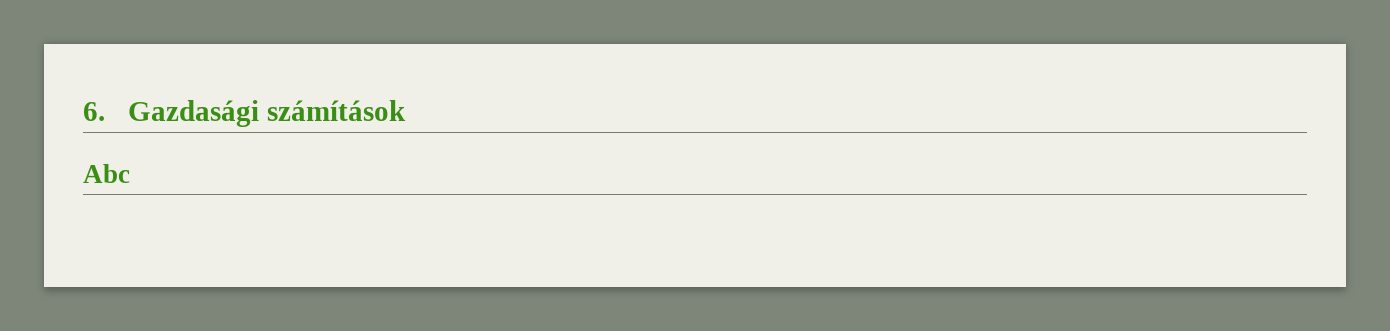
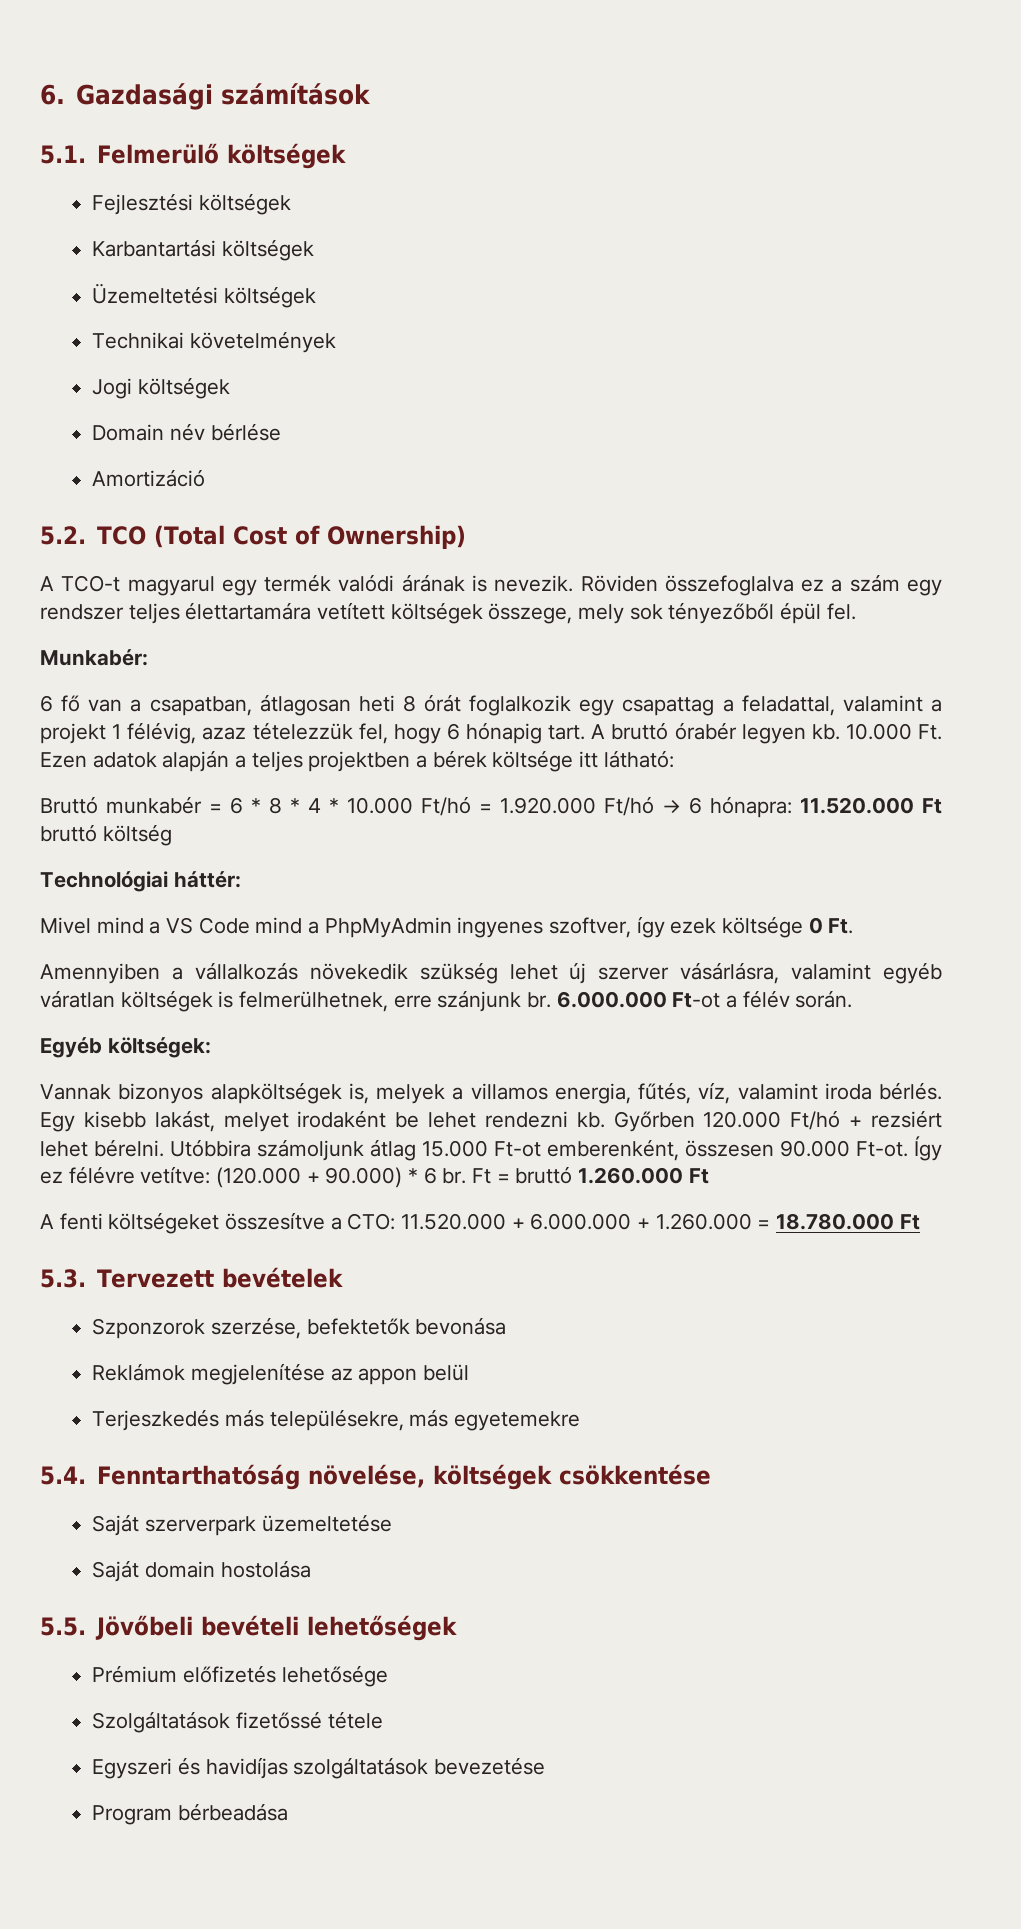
- Abc
+ 5.1. Felmerülő költségek
+ Fejlesztési költségek
+ Karbantartási költségek
+ Üzemeltetési költségek
+ Technikai követelmények
+ Jogi költségek
+ Domain név bérlése
+ Amortizáció
+ 5.2. TCO (Total Cost of Ownership)
+ A TCO-t magyarul egy termék valódi árának is nevezik. Röviden összefoglalva ez a szám egy rendszer teljes élettartamára vetített költségek összege, mely sok tényezőből épül fel.
+ Munkabér:
+ 6 fő van a csapatban, átlagosan heti 8 órát foglalkozik egy csapattag a feladattal, valamint a projekt 1 félévig, azaz tételezzük fel, hogy 6 hónapig tart. A bruttó órabér legyen kb. 10.000 Ft. Ezen adatok alapján a teljes projektben a bérek költsége itt látható:
+ Bruttó munkabér = 6 * 8 * 4 * 10.000 Ft/hó = 1.920.000 Ft/hó → 6 hónapra: 11.520.000 Ft bruttó költség
+ Technológiai háttér:
+ Mivel mind a VS Code mind a PhpMyAdmin ingyenes szoftver, így ezek költsége 0 Ft.
+ Amennyiben a vállalkozás növekedik szükség lehet új szerver vásárlásra, valamint egyéb váratlan költségek is felmerülhetnek, erre szánjunk br. 6.000.000 Ft-ot a félév során.
+ Egyéb költségek:
+ Vannak bizonyos alapköltségek is, melyek a villamos energia, fűtés, víz, valamint iroda bérlés. Egy kisebb lakást, melyet irodaként be lehet rendezni kb. Győrben 120.000 Ft/hó + rezsiért lehet bérelni. Utóbbira számoljunk átlag 15.000 Ft-ot emberenként, összesen 90.000 Ft-ot. Így ez félévre vetítve: (120.000 + 90.000) * 6 br. Ft = bruttó 1.260.000 Ft
+ A fenti költségeket összesítve a CTO: 11.520.000 + 6.000.000 + 1.260.000 = 18.780.000 Ft
+ 5.3. Tervezett bevételek
+ Szponzorok szerzése, befektetők bevonása
+ Reklámok megjelenítése az appon belül
+ Terjeszkedés más településekre, más egyetemekre
+ 5.4. Fenntarthatóság növelése, költségek csökkentése
+ Saját szerverpark üzemeltetése
+ Saját domain hostolása
+ 5.5. Jövőbeli bevételi lehetőségek
+ Prémium előfizetés lehetősége
+ Szolgáltatások fizetőssé tétele
+ Egyszeri és havidíjas szolgáltatások bevezetése
+ Program bérbeadása

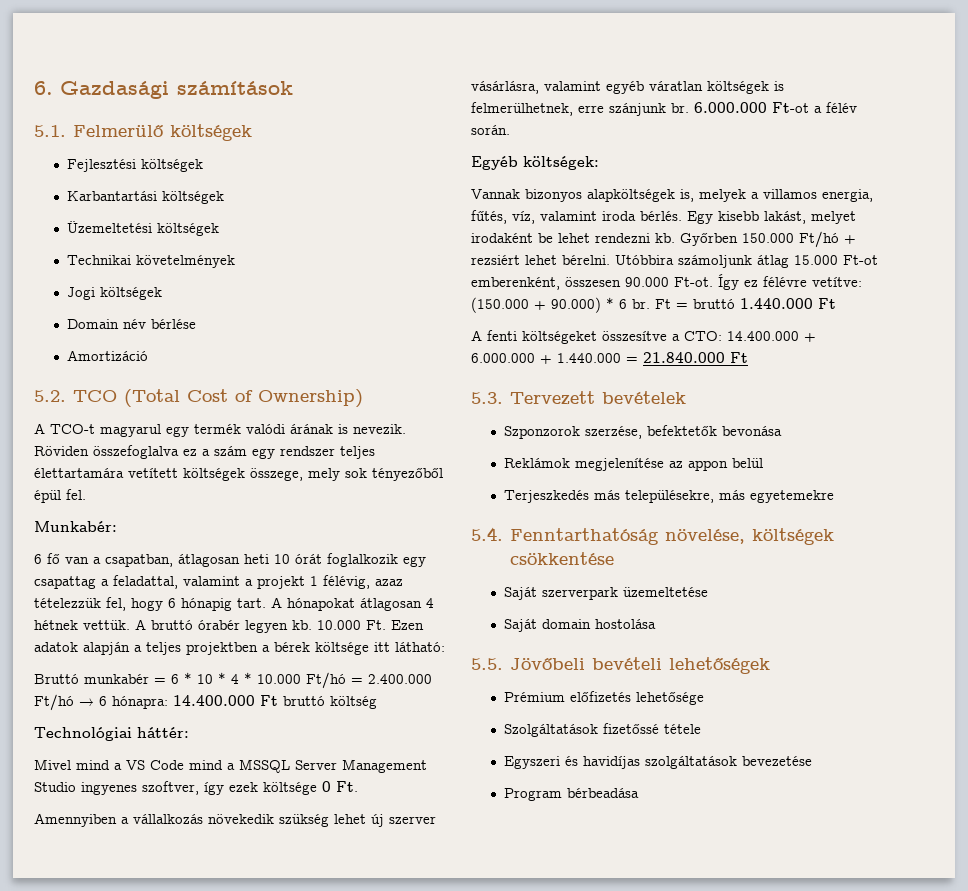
- 6 fő van a csapatban, átlagosan heti 8 órát foglalkozik egy csapattag a feladattal, valamint a projekt 1 félévig, azaz tételezzük fel, hogy 6 hónapig tart.
+ 6 fő van a csapatban, átlagosan heti 10 órát foglalkozik egy csapattag a feladattal, valamint a projekt 1 félévig, azaz tételezzük fel, hogy 6 hónapig tart.
- A bruttó órabér legyen kb.
+ A hónapokat átlagosan 4 hétnek vettük. A bruttó órabér legyen kb.
- Bruttó munkabér = 6 * 8 * 4 * 10.000 Ft/hó = 1.920.000 Ft/hó → 6 hónapra: 11.520.000 Ft bruttó költség
+ Bruttó munkabér = 6 * 10 * 4 * 10.000 Ft/hó = 2.400.000 Ft/hó → 6 hónapra: 14.400.000 Ft bruttó költség
- Mivel mind a VS Code mind a PhpMyAdmin ingyenes szoftver, így ezek költsége 0 Ft.
+ Mivel mind a VS Code mind a MSSQL Server Management Studio ingyenes szoftver, így ezek költsége 0 Ft.
- Győrben 120.000 Ft/hó + rezsiért lehet bérelni.
+ Győrben 150.000 Ft/hó + rezsiért lehet bérelni.
- Így ez félévre vetítve: (120.000 + 90.000) * 6 br.
+ Így ez félévre vetítve: (150.000 + 90.000) * 6 br.
- Ft = bruttó 1.260.000 Ft
+ Ft = bruttó 1.440.000 Ft
- A fenti költségeket összesítve a CTO: 11.520.000 + 6.000.000 + 1.260.000 = 18.780.000 Ft
+ A fenti költségeket összesítve a CTO: 14.400.000 + 6.000.000 + 1.440.000 = 21.840.000 Ft

